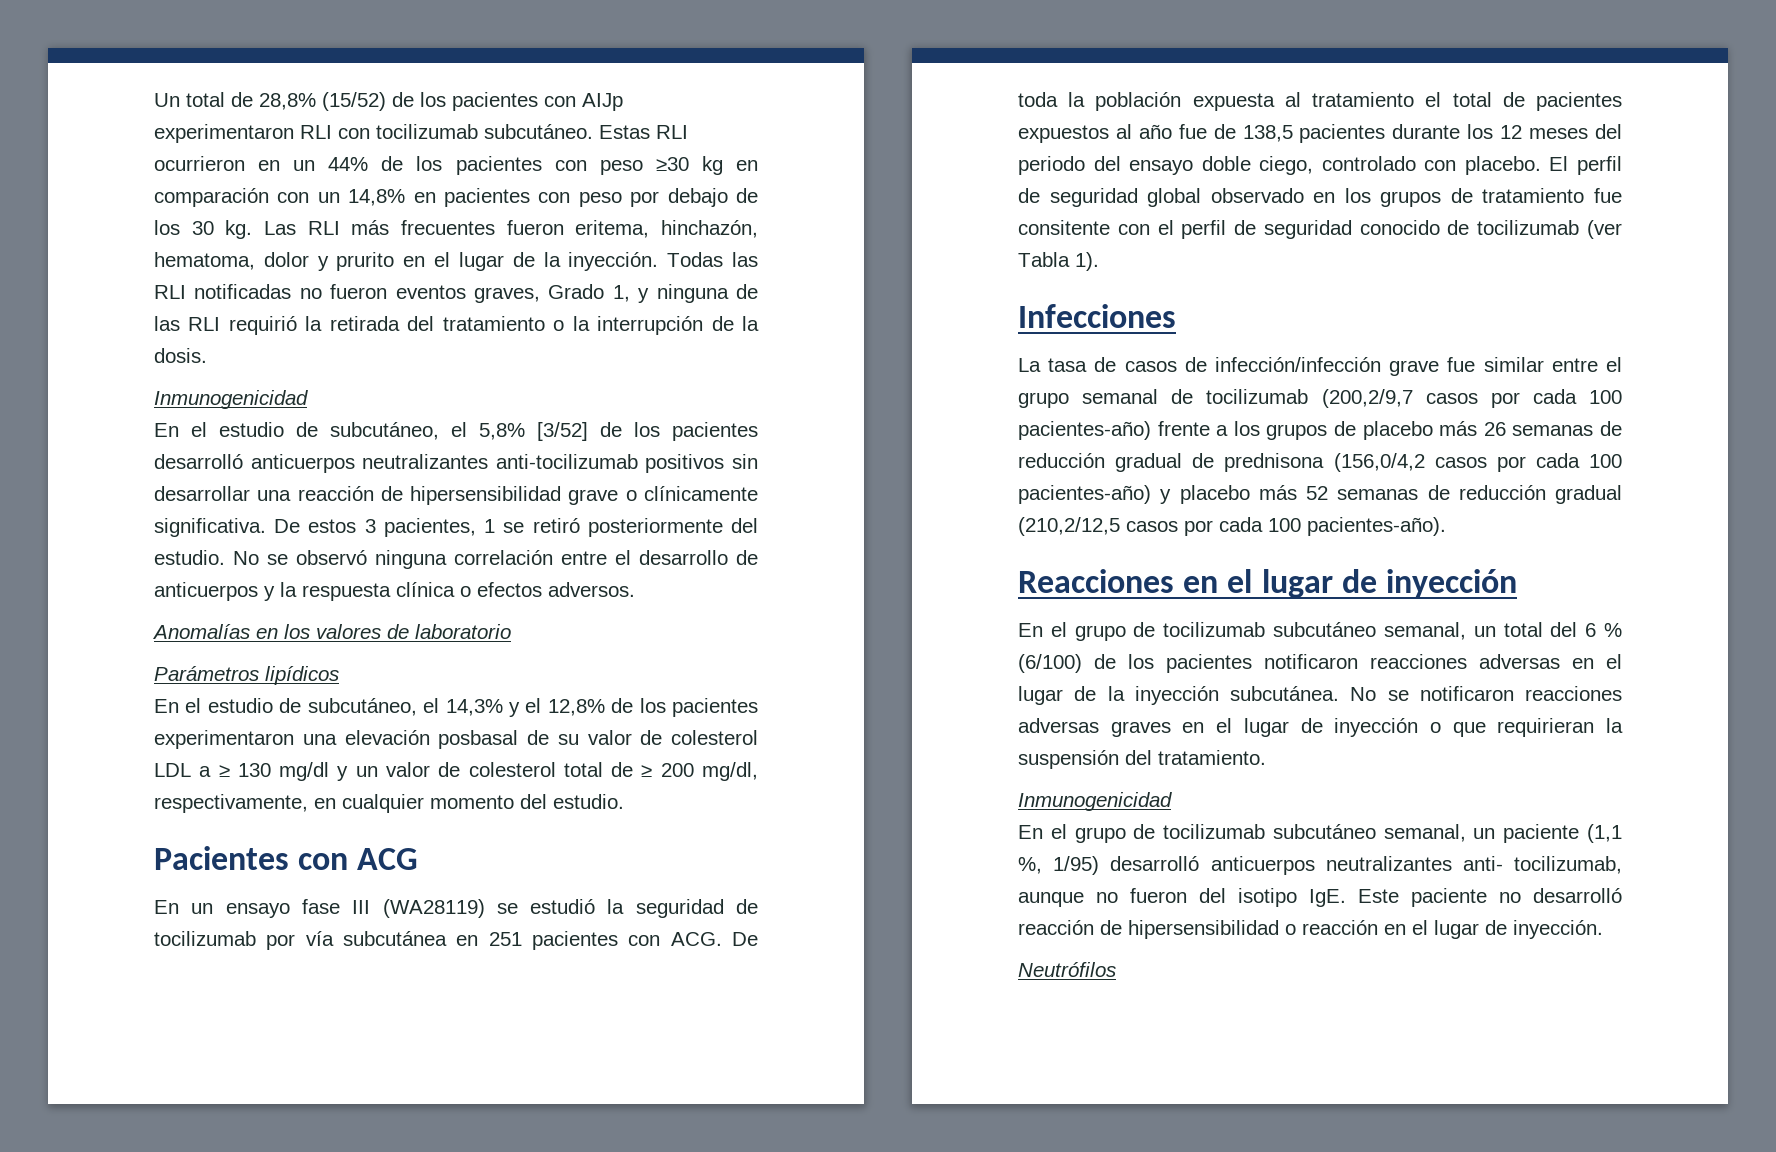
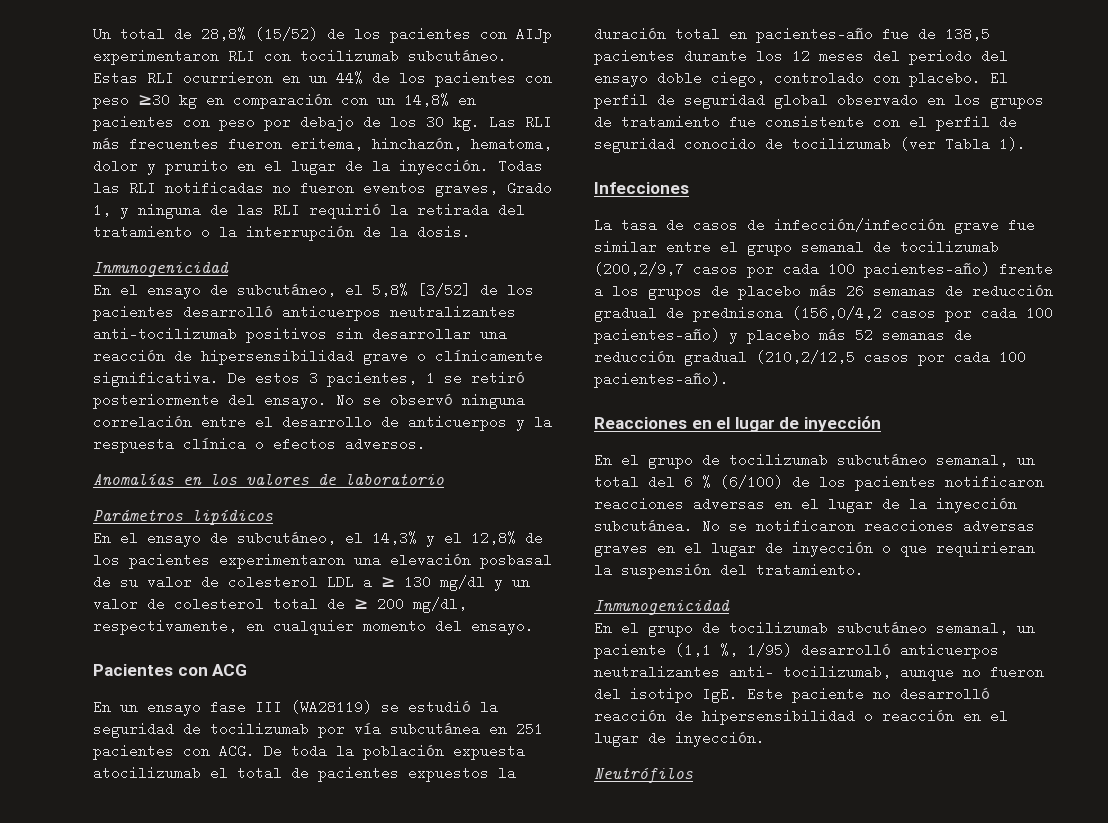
- En el estudio de subcutáneo, el 5,8% [3/52] de los pacientes desarrolló anticuerpos neutralizantes anti-tocilizumab positivos sin desarrollar una reacción de hipersensibilidad grave o clínicamente significativa.
+ En el ensayo de subcutáneo, el 5,8% [3/52] de los pacientes desarrolló anticuerpos neutralizantes anti-tocilizumab positivos sin desarrollar una reacción de hipersensibilidad grave o clínicamente significativa.
- De estos 3 pacientes, 1 se retiró posteriormente del estudio.
+ De estos 3 pacientes, 1 se retiró posteriormente del ensayo.
- En el estudio de subcutáneo, el 14,3% y el 12,8% de los pacientes experimentaron una elevación posbasal de su valor de colesterol LDL a ≥ 130 mg/dl y un valor de colesterol total de ≥ 200 mg/dl, respectivamente, en cualquier momento del estudio.
+ En el ensayo de subcutáneo, el 14,3% y el 12,8% de los pacientes experimentaron una elevación posbasal de su valor de colesterol LDL a ≥ 130 mg/dl y un valor de colesterol total de ≥ 200 mg/dl, respectivamente, en cualquier momento del ensayo.
- En un ensayo fase III (WA28119) se estudió la seguridad de tocilizumab por vía subcutánea en 251 pacientes con ACG. De toda la población expuesta al tratamiento el total de pacientes expuestos al año fue de 138,5 pacientes durante los 12 meses del periodo del ensayo doble ciego, controlado con placebo.
+ En un ensayo fase III (WA28119) se estudió la seguridad de tocilizumab por vía subcutánea en 251 pacientes con ACG. De toda la población expuesta atocilizumab el total de pacientes expuestos la duración total en pacientes-año fue de 138,5 pacientes durante los 12 meses del periodo del ensayo doble ciego, controlado con placebo.
- El perfil de seguridad global observado en los grupos de tratamiento fue consitente con el perfil de seguridad conocido de tocilizumab (ver Tabla 1).
+ El perfil de seguridad global observado en los grupos de tratamiento fue consistente con el perfil de seguridad conocido de tocilizumab (ver Tabla 1).

